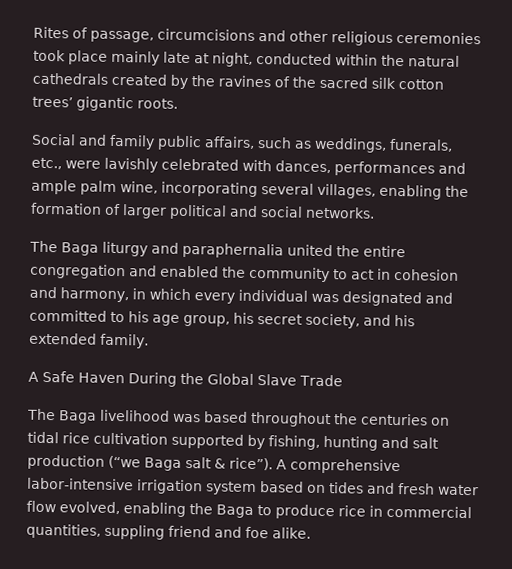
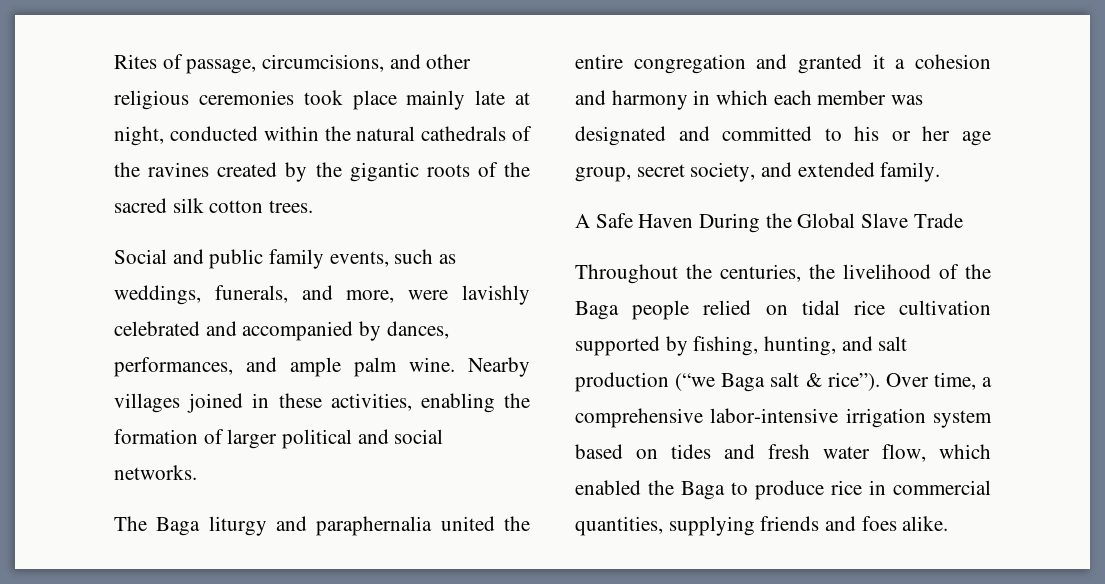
- Rites of passage, circumcisions and other religious ceremonies took place mainly late at night, conducted within the natural cathedrals created by the ravines of the sacred silk cotton trees’ gigantic roots.
+ Rites of passage, circumcisions, and other religious ceremonies took place mainly late at night, conducted within the natural cathedrals of the ravines created by the gigantic roots of the sacred silk cotton trees.
- Social and family public affairs, such as weddings, funerals, etc., were lavishly celebrated with dances, performances and ample palm wine, incorporating several villages, enabling the formation of larger political and social networks.
+ Social and public family events, such as weddings, funerals, and more, were lavishly celebrated and accompanied by dances, performances, and ample palm wine. Nearby villages joined in these activities, enabling the formation of larger political and social networks.
- The Baga liturgy and paraphernalia united the entire congregation and enabled the community to act in cohesion and harmony, in which every individual was designated and committed to his age group, his secret society, and his extended family.
+ The Baga liturgy and paraphernalia united the entire congregation and granted it a cohesion and harmony in which each member was designated and committed to his or her age group, secret society, and extended family.
- The Baga livelihood was based throughout the centuries on tidal rice cultivation supported by fishing, hunting and salt production (“we Baga salt & rice”).
+ Throughout the centuries, the livelihood of the Baga people relied on tidal rice cultivation supported by fishing, hunting, and salt production (“we Baga salt & rice”).
- A comprehensive labor-intensive irrigation system based on tides and fresh water flow evolved, enabling the Baga to produce rice in commercial quantities, suppling friend and foe alike.
+ Over time, a comprehensive labor-intensive irrigation system based on tides and fresh water flow, which enabled the Baga to produce rice in commercial quantities, supplying friends and foes alike.

